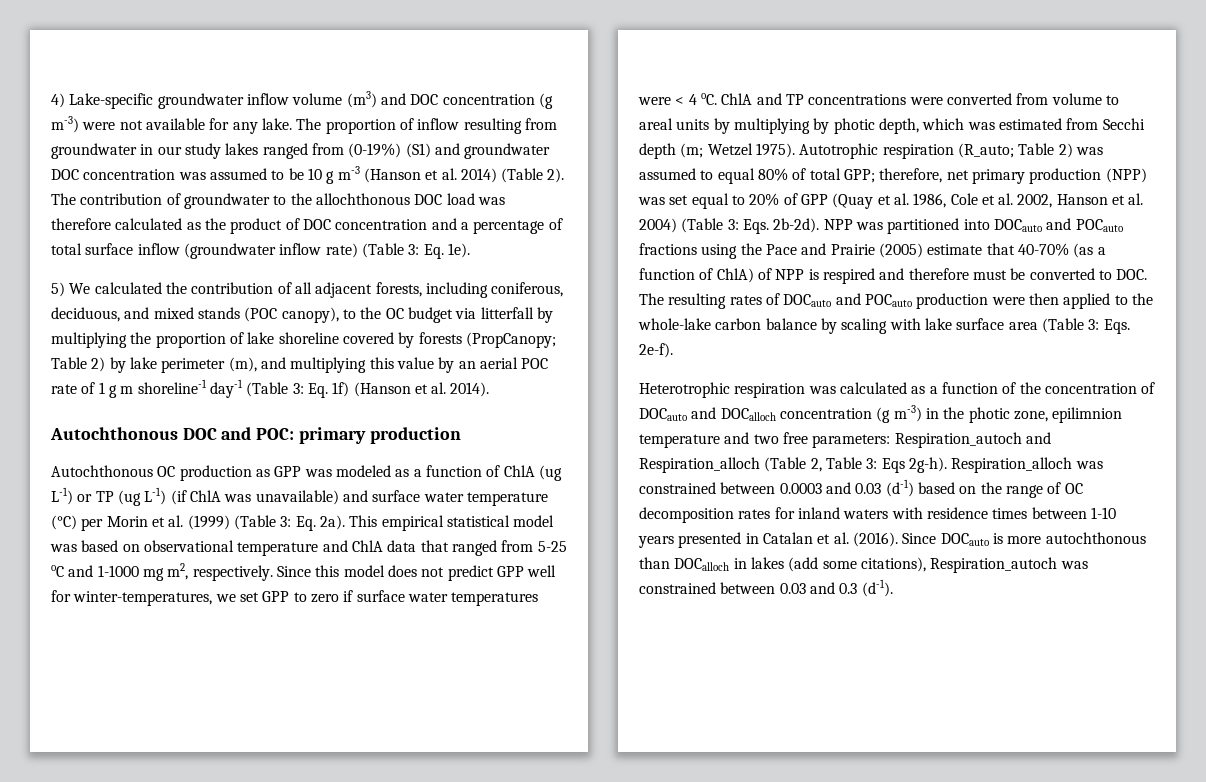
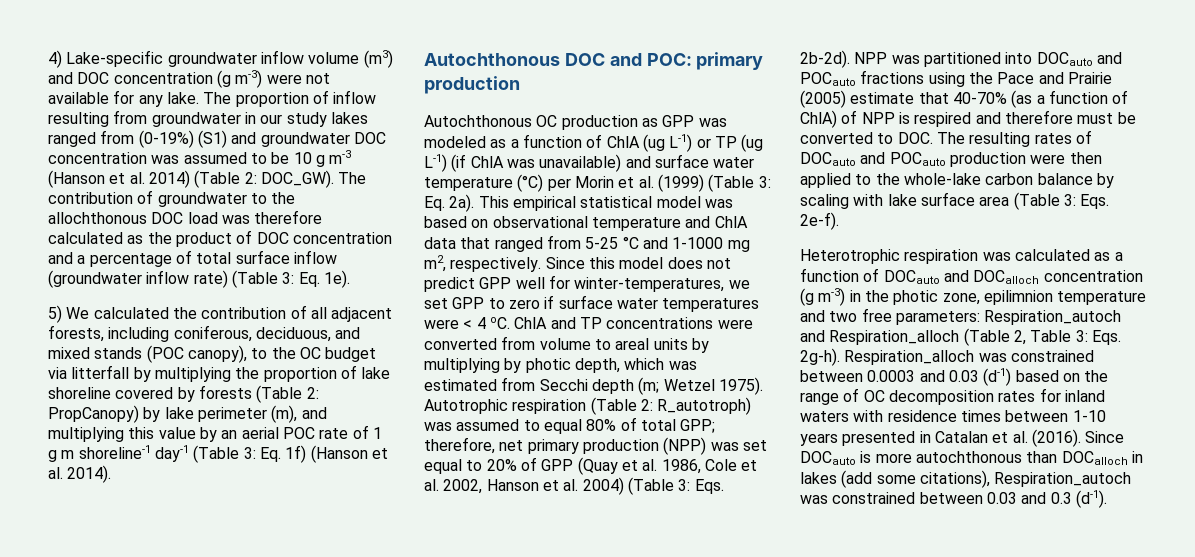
- The proportion of inflow resulting from groundwater in our study lakes ranged from (0-19%) (S1) and groundwater DOC concentration was assumed to be 10 g m-3 (Hanson et al. 2014) (Table 2).
+ The proportion of inflow resulting from groundwater in our study lakes ranged from (0-19%) (S1) and groundwater DOC concentration was assumed to be 10 g m-3 (Hanson et al. 2014) (Table 2: DOC_GW).
- 5) We calculated the contribution of all adjacent forests, including coniferous, deciduous, and mixed stands (POC canopy), to the OC budget via litterfall by multiplying the proportion of lake shoreline covered by forests (PropCanopy; Table 2) by lake perimeter (m), and multiplying this value by an aerial POC rate of 1 g m shoreline-1 day-1 (Table 3: Eq. 1f) (Hanson et al. 2014).
+ 5) We calculated the contribution of all adjacent forests, including coniferous, deciduous, and mixed stands (POC canopy), to the OC budget via litterfall by multiplying the proportion of lake shoreline covered by forests (Table 2: PropCanopy) by lake perimeter (m), and multiplying this value by an aerial POC rate of 1 g m shoreline-1 day-1 (Table 3: Eq. 1f) (Hanson et al. 2014).
- This empirical statistical model was based on observational temperature and ChlA data that ranged from 5-25 oC and 1-1000 mg m2, respectively.
+ This empirical statistical model was based on observational temperature and ChlA data that ranged from 5-25 °C and 1-1000 mg m2, respectively.
- Autotrophic respiration (R_auto; Table 2) was assumed to equal 80% of total GPP; therefore, net primary production (NPP) was set equal to 20% of GPP (Quay et al. 1986, Cole et al. 2002, Hanson et al. 2004) (Table 3: Eqs. 2b-2d).
+ Autotrophic respiration (Table 2: R_autotroph) was assumed to equal 80% of total GPP; therefore, net primary production (NPP) was set equal to 20% of GPP (Quay et al. 1986, Cole et al. 2002, Hanson et al. 2004) (Table 3: Eqs. 2b-2d).
- Heterotrophic respiration was calculated as a function of the concentration of DOCauto and DOCalloch concentration (g m-3) in the photic zone, epilimnion temperature and two free parameters: Respiration_autoch and Respiration_alloch (Table 2, Table 3: Eqs 2g-h).
+ Heterotrophic respiration was calculated as a function of DOCauto and DOCalloch concentration (g m-3) in the photic zone, epilimnion temperature and two free parameters: Respiration_autoch and Respiration_alloch (Table 2, Table 3: Eqs. 2g-h).

